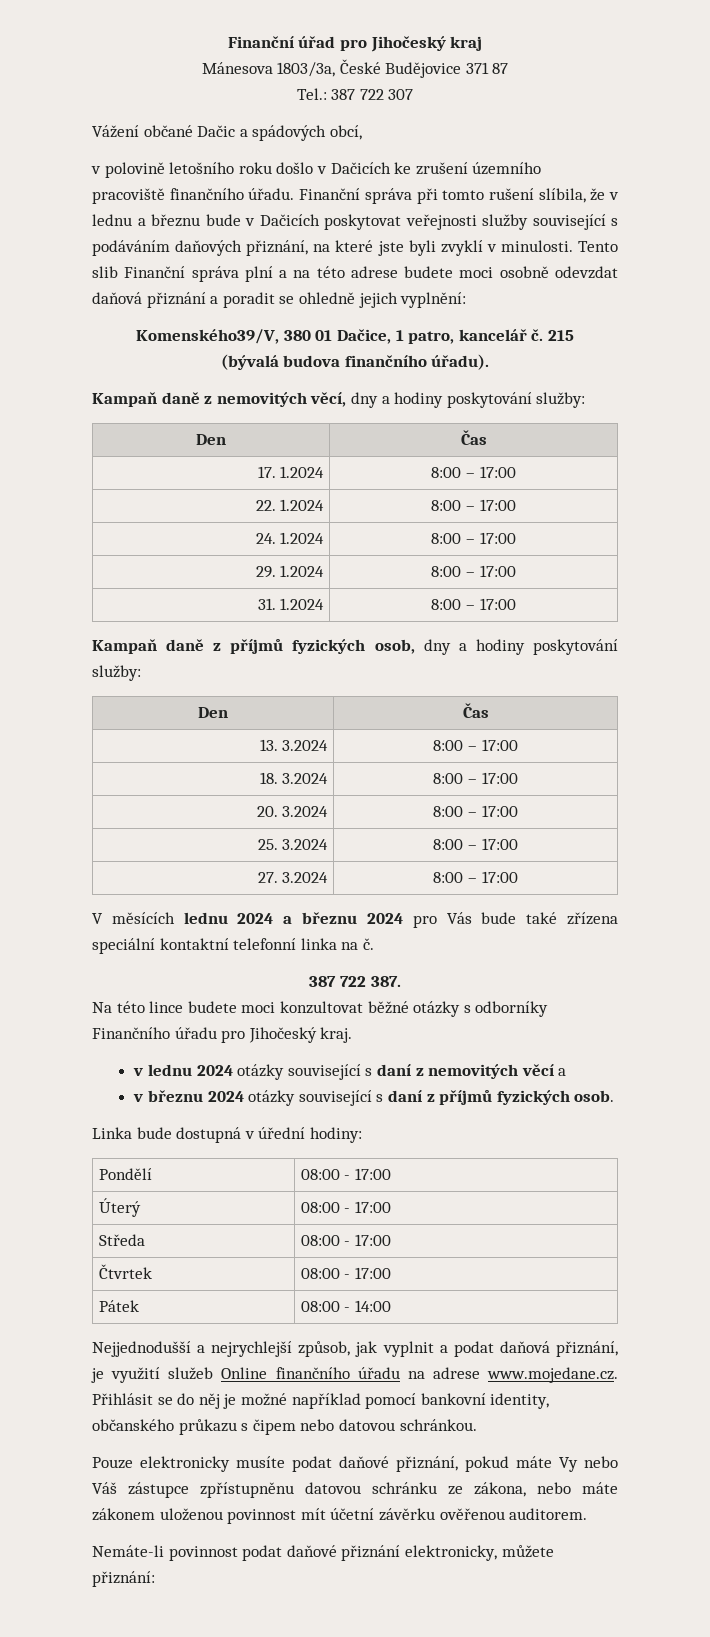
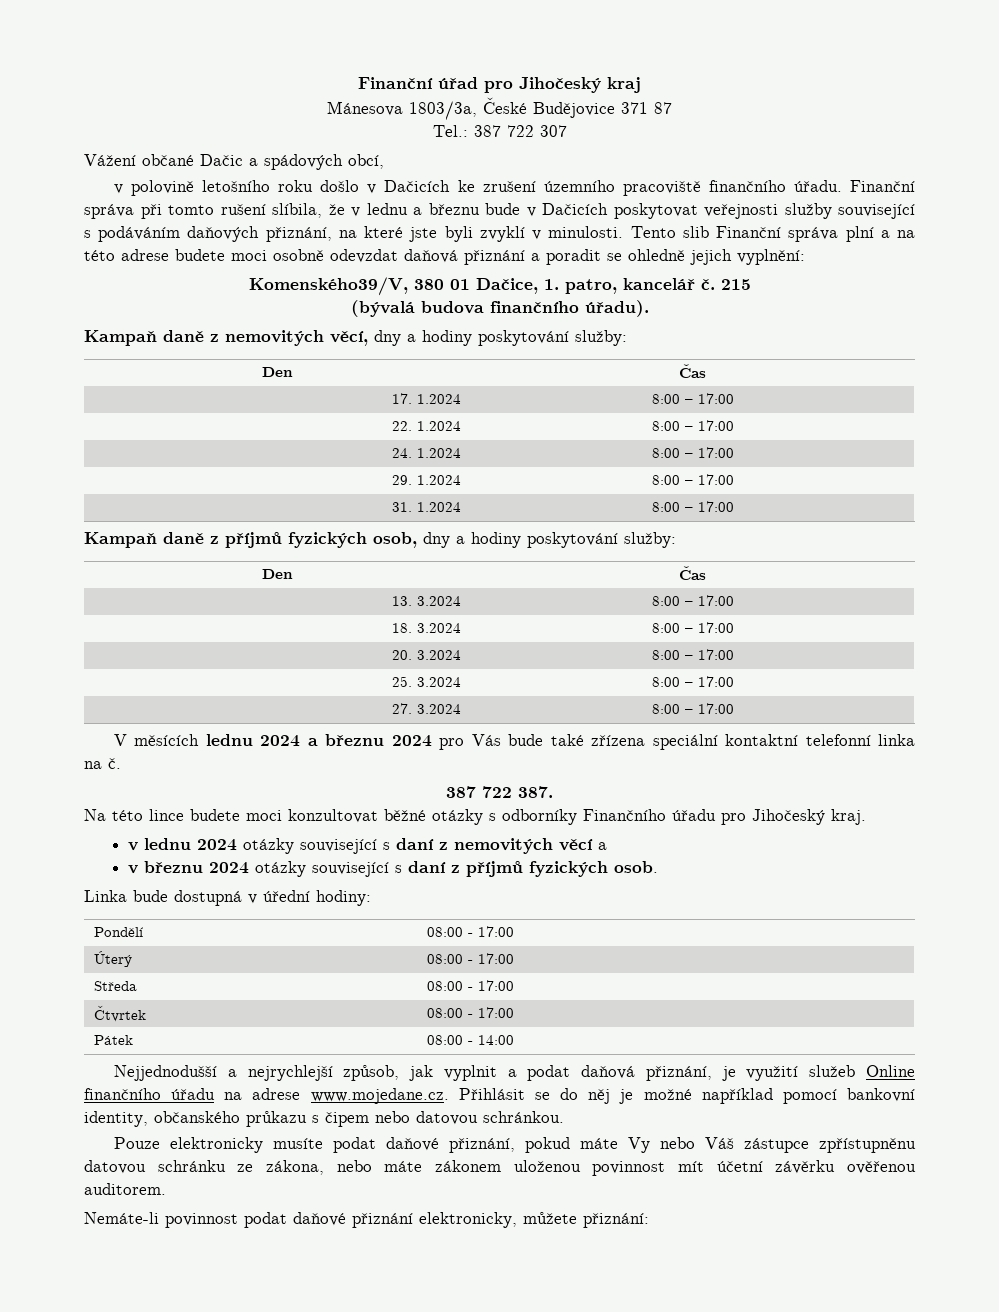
- Komenského39/V, 380 01 Dačice, 1 patro, kancelář č.
+ Komenského39/V, 380 01 Dačice, 1. patro, kancelář č.

